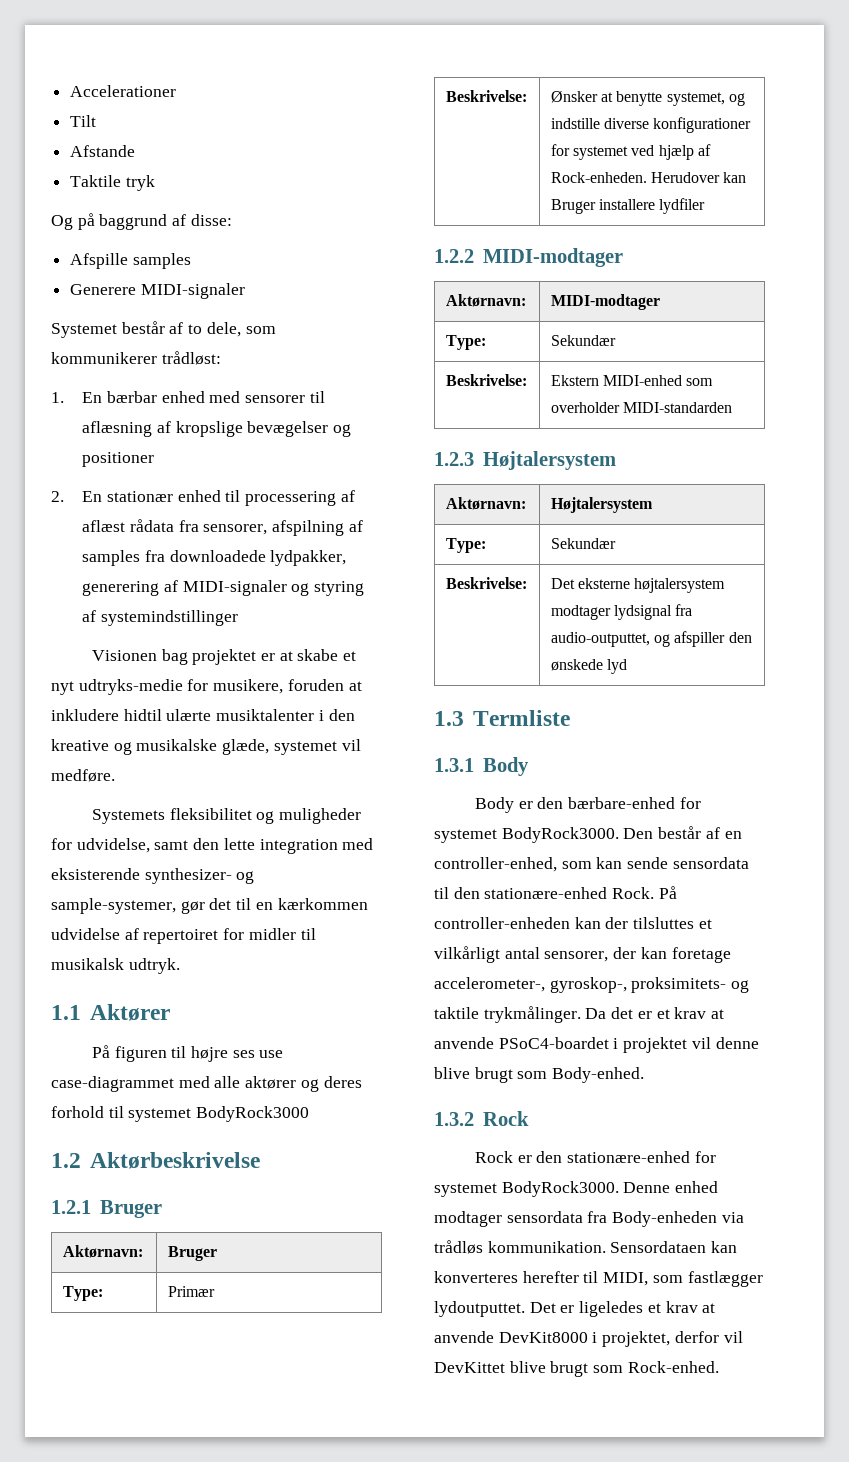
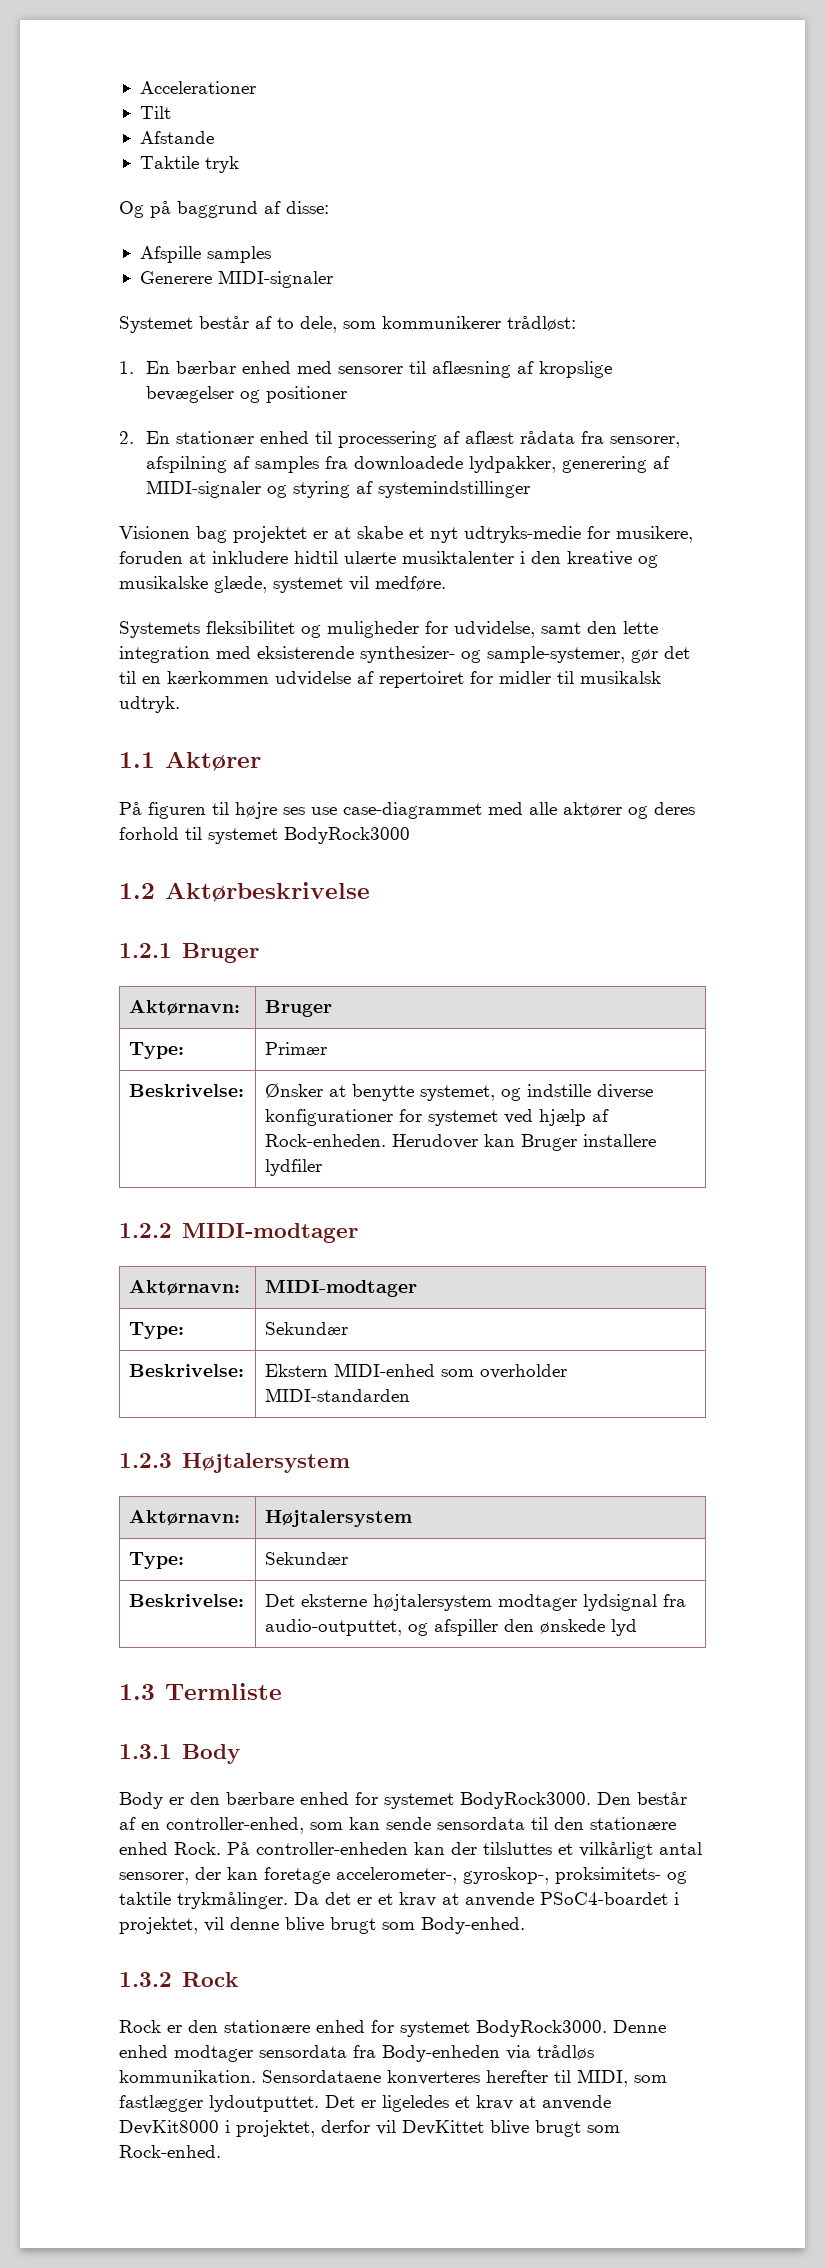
- Body er den bærbare-enhed for systemet BodyRock3000.
+ Body er den bærbare enhed for systemet BodyRock3000.
- Den består af en controller-enhed, som kan sende sensordata til den stationære-enhed Rock.
+ Den består af en controller-enhed, som kan sende sensordata til den stationære enhed Rock.
- Da det er et krav at anvende PSoC4-boardet i projektet vil denne blive brugt som Body-enhed.
+ Da det er et krav at anvende PSoC4-boardet i projektet, vil denne blive brugt som Body-enhed.
- Rock er den stationære-enhed for systemet BodyRock3000.
+ Rock er den stationære enhed for systemet BodyRock3000.
- Sensordataen kan konverteres herefter til MIDI, som fastlægger lydoutputtet.
+ Sensordataene konverteres herefter til MIDI, som fastlægger lydoutputtet.

